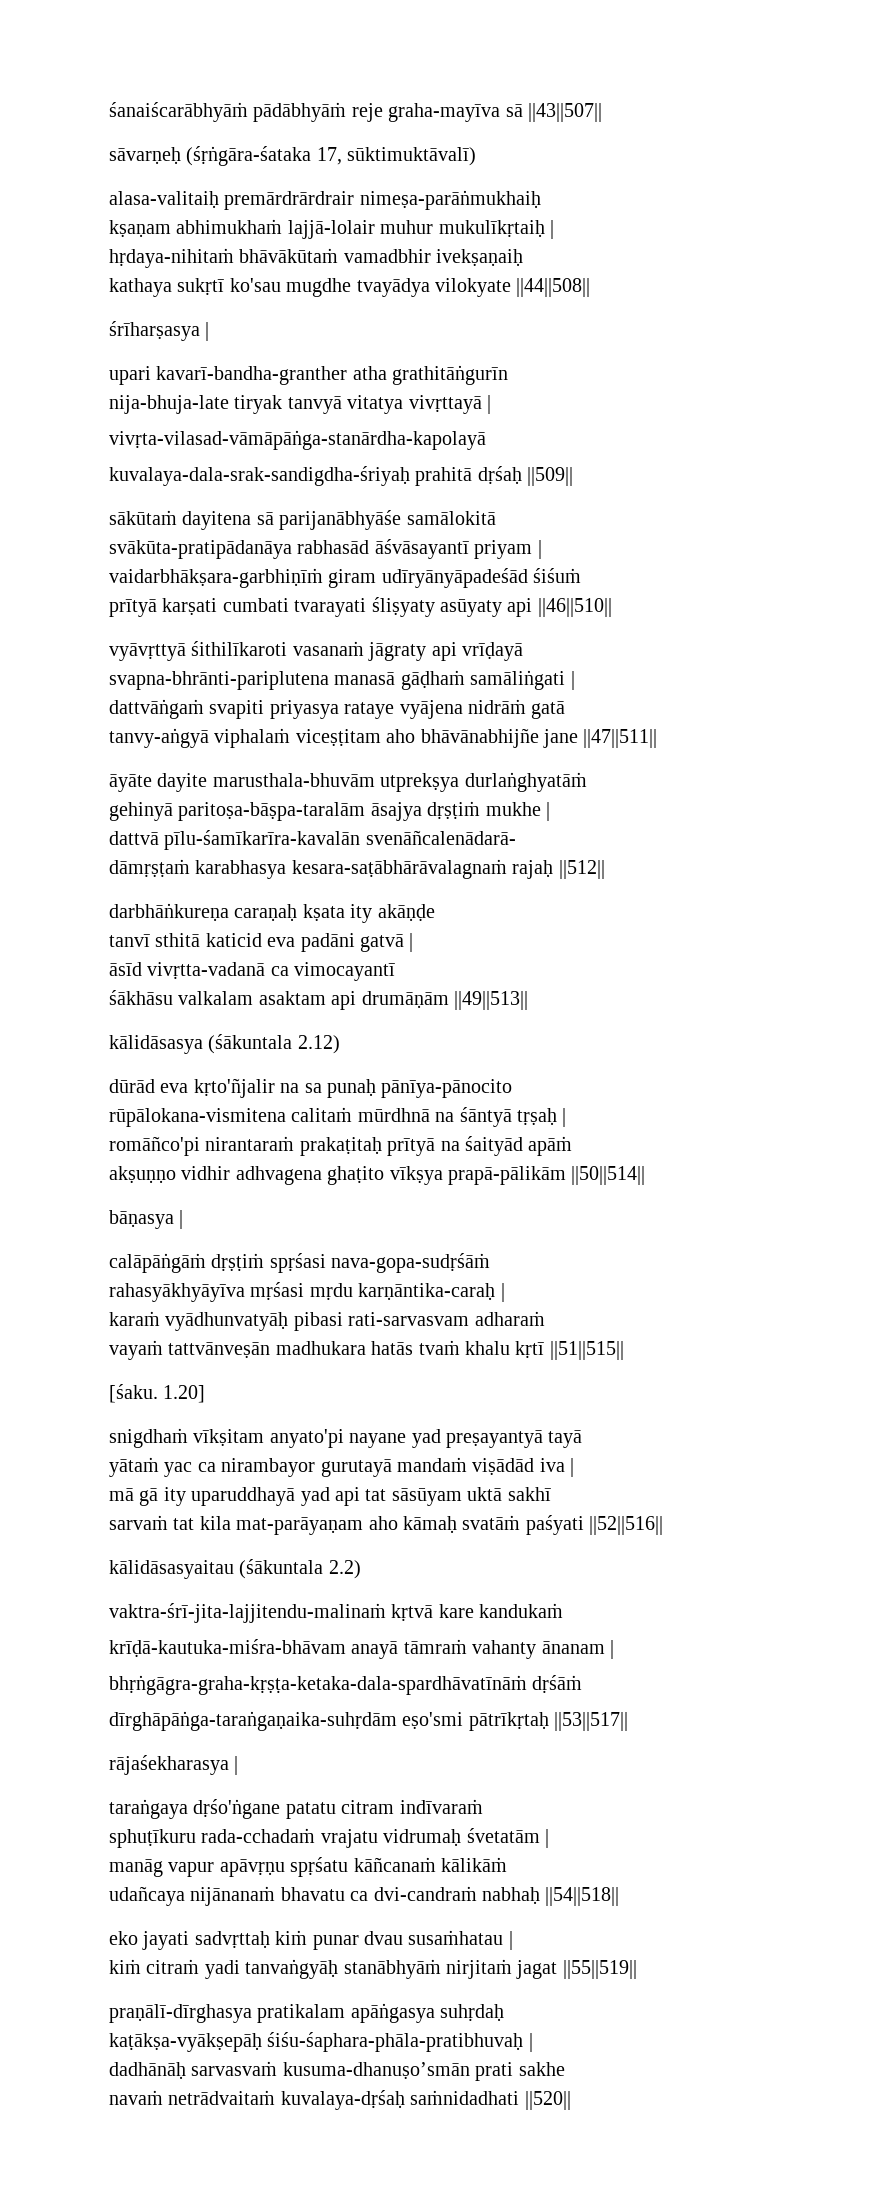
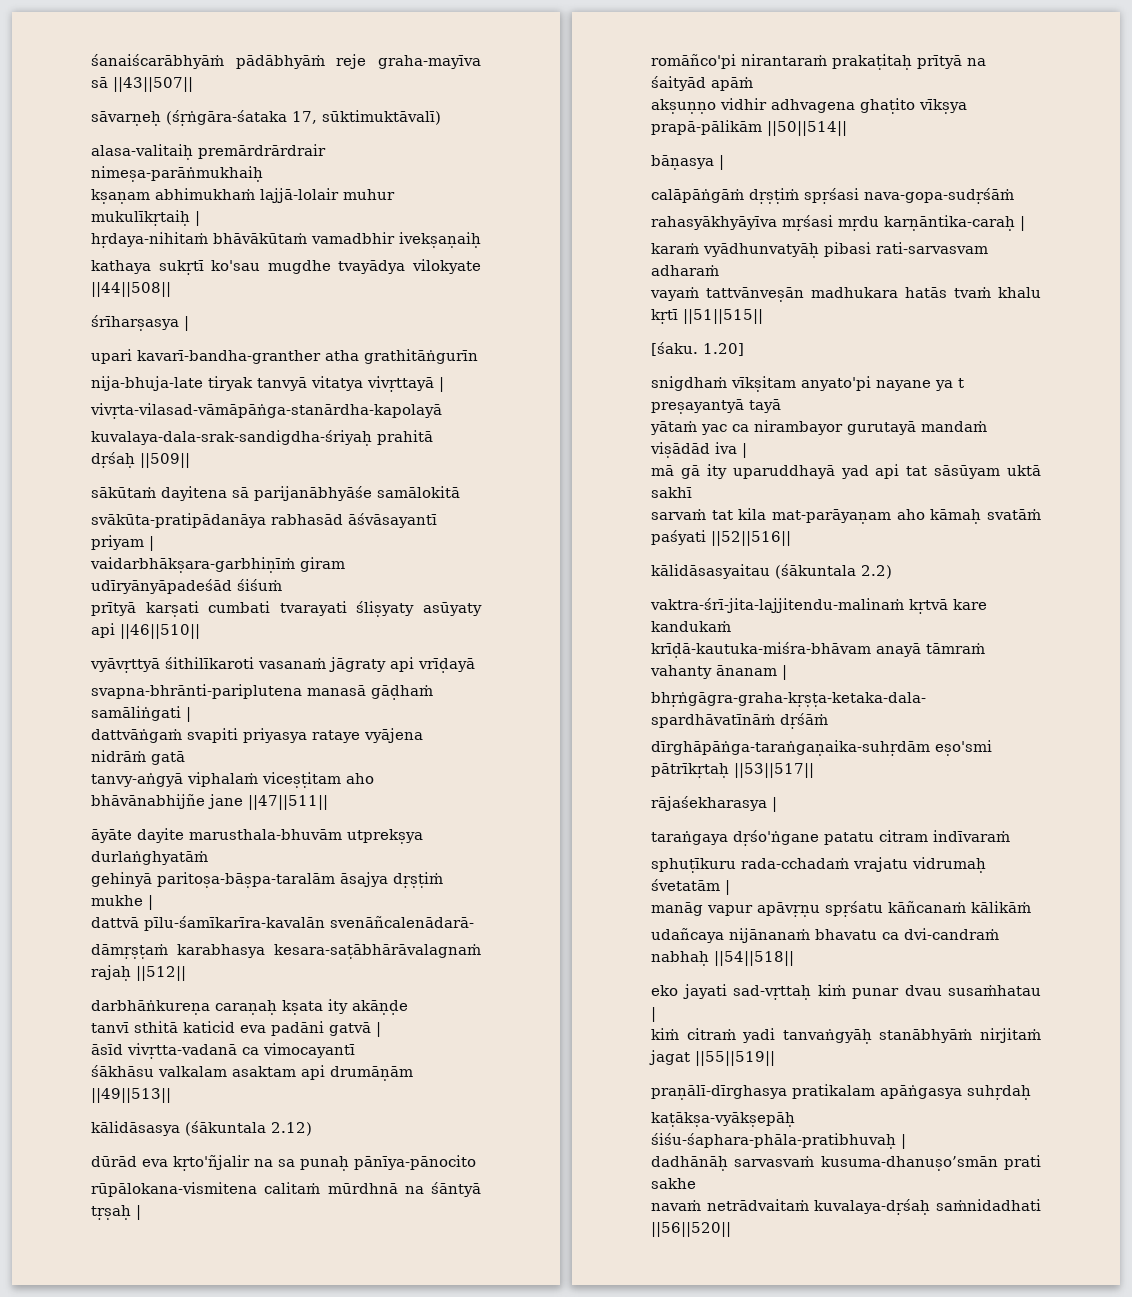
- snigdhaṁ vīkṣitam anyato'pi nayane yad preṣayantyā tayā
+ snigdhaṁ vīkṣitam anyato'pi nayane ya t preṣayantyā tayā
- eko jayati sadvṛttaḥ kiṁ punar dvau susaṁhatau |
+ eko jayati sad-vṛttaḥ kiṁ punar dvau susaṁhatau |
- navaṁ netrādvaitaṁ kuvalaya-dṛśaḥ saṁnidadhati ||520||
+ navaṁ netrādvaitaṁ kuvalaya-dṛśaḥ saṁnidadhati ||56||520||

